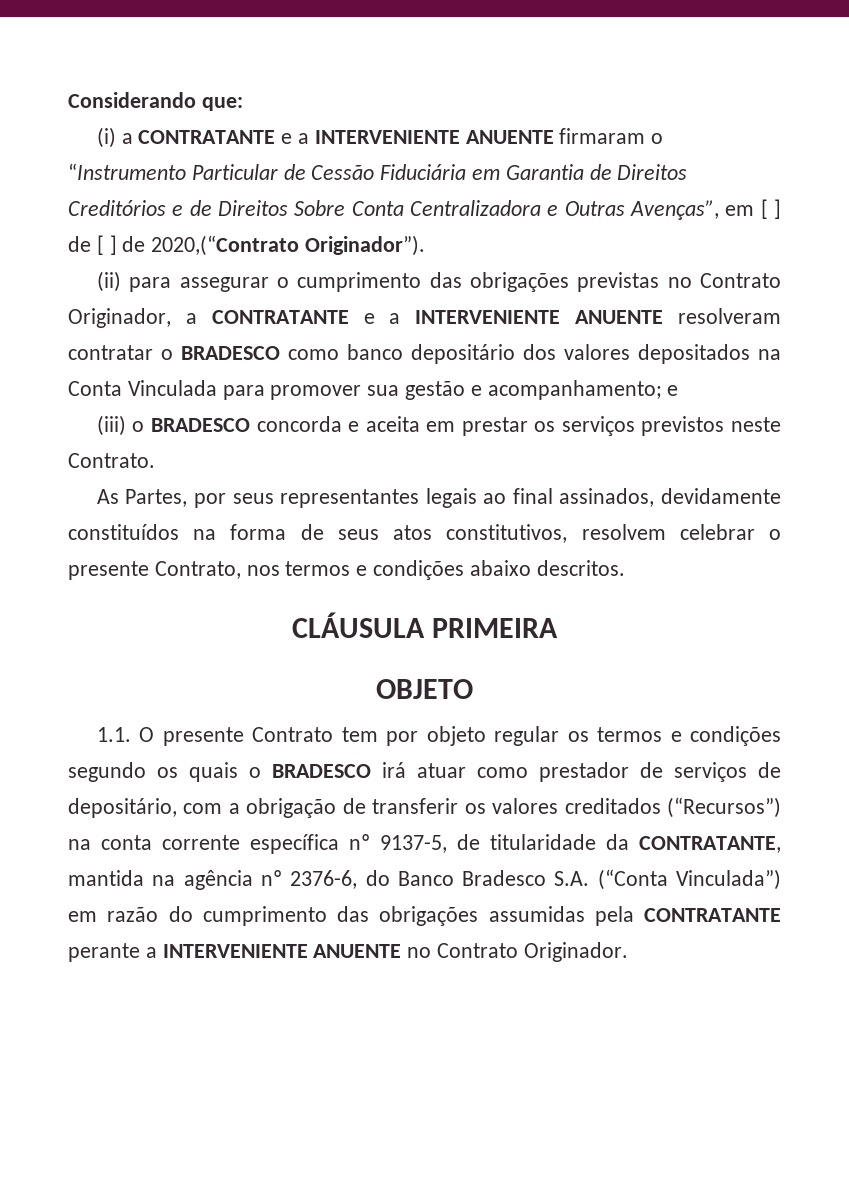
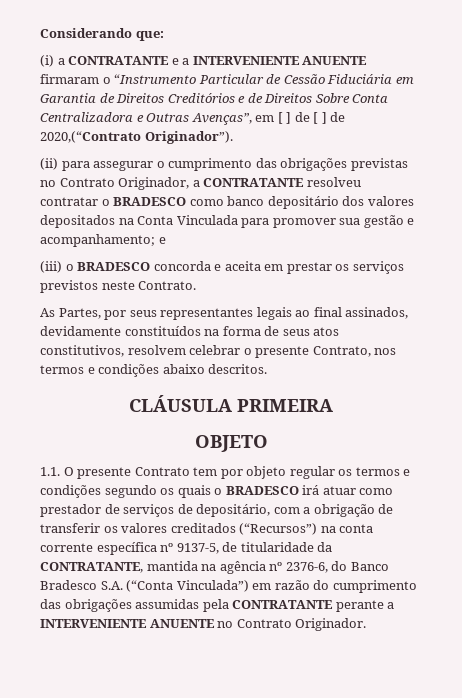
- (ii) para assegurar o cumprimento das obrigações previstas no Contrato Originador, a CONTRATANTE e a INTERVENIENTE ANUENTE resolveram contratar o BRADESCO como banco depositário dos valores depositados na Conta Vinculada para promover sua gestão e acompanhamento; e
+ (ii) para assegurar o cumprimento das obrigações previstas no Contrato Originador, a CONTRATANTE resolveu contratar o BRADESCO como banco depositário dos valores depositados na Conta Vinculada para promover sua gestão e acompanhamento; e

